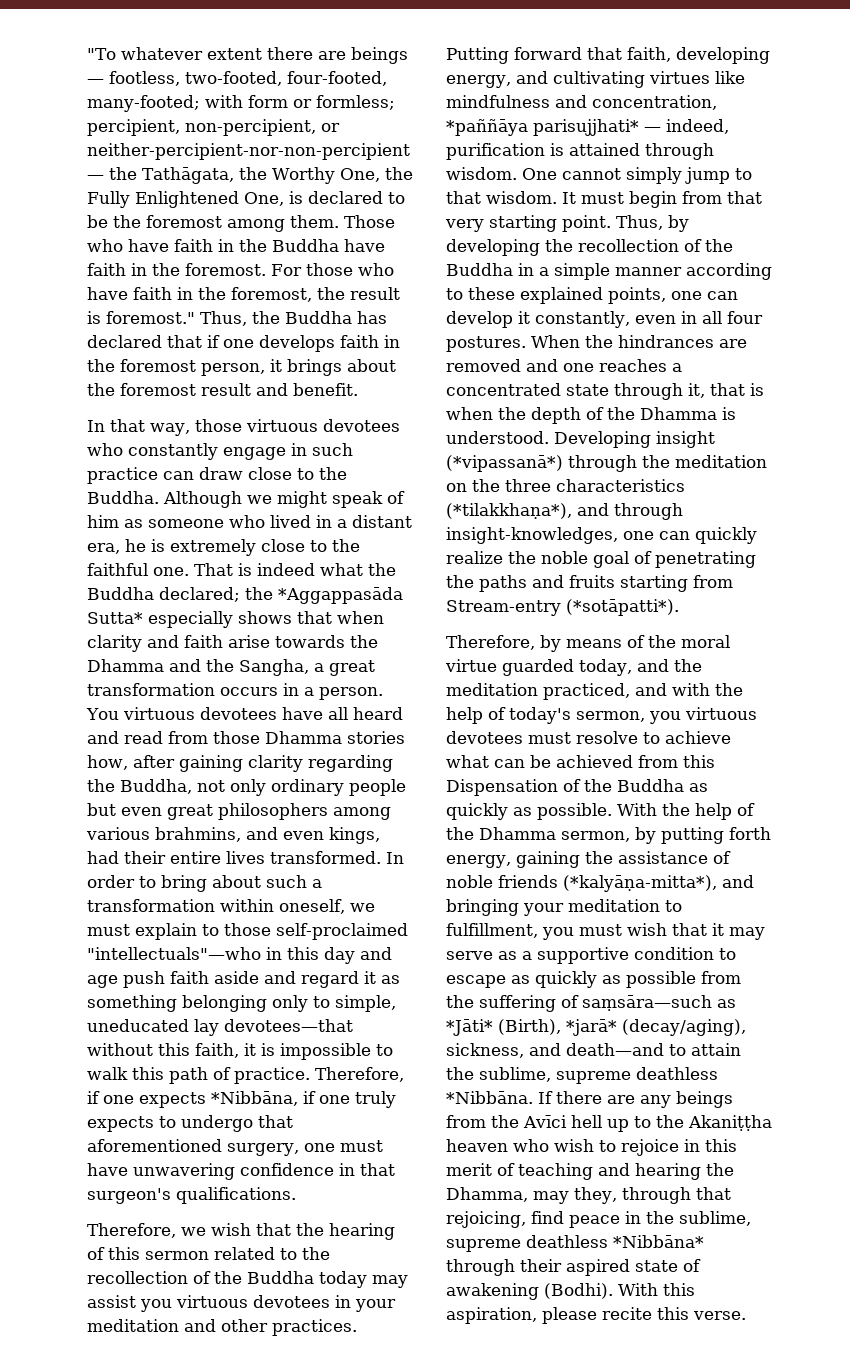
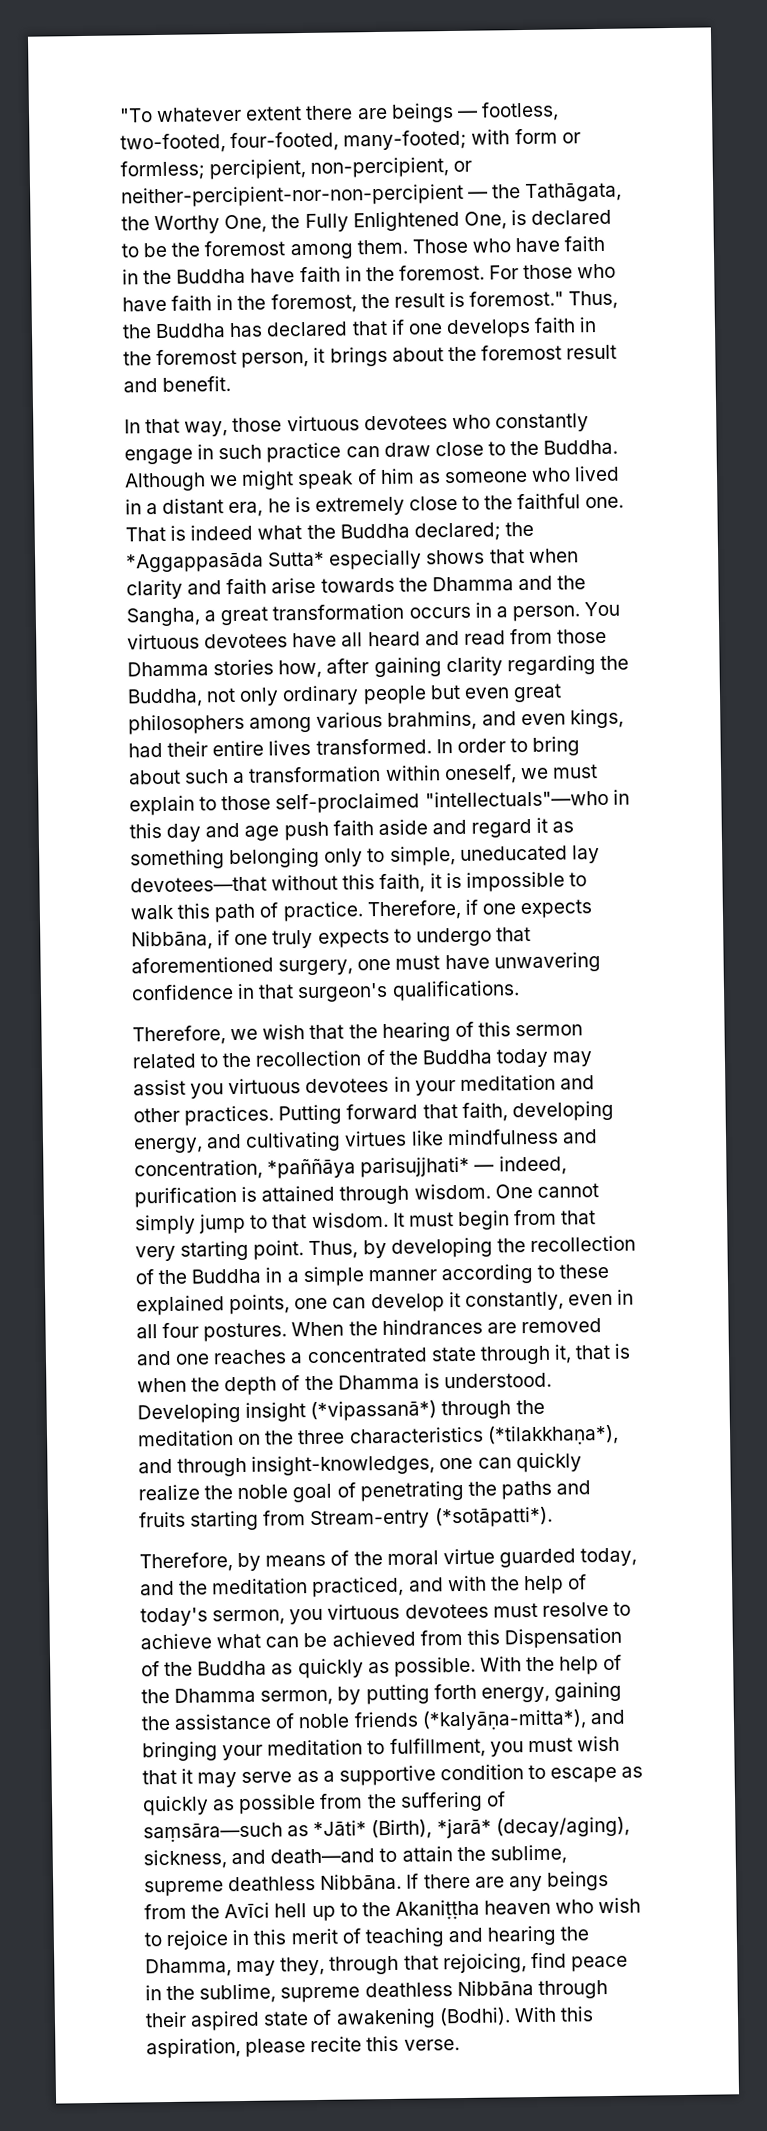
- Therefore, if one expects *Nibbāna, if one truly expects to undergo that aforementioned surgery, one must have unwavering confidence in that surgeon's qualifications.
+ Therefore, if one expects Nibbāna, if one truly expects to undergo that aforementioned surgery, one must have unwavering confidence in that surgeon's qualifications.
- With the help of the Dhamma sermon, by putting forth energy, gaining the assistance of noble friends (*kalyāṇa-mitta*), and bringing your meditation to fulfillment, you must wish that it may serve as a supportive condition to escape as quickly as possible from the suffering of saṃsāra—such as *Jāti* (Birth), *jarā* (decay/aging), sickness, and death—and to attain the sublime, supreme deathless *Nibbāna.
+ With the help of the Dhamma sermon, by putting forth energy, gaining the assistance of noble friends (*kalyāṇa-mitta*), and bringing your meditation to fulfillment, you must wish that it may serve as a supportive condition to escape as quickly as possible from the suffering of saṃsāra—such as *Jāti* (Birth), *jarā* (decay/aging), sickness, and death—and to attain the sublime, supreme deathless Nibbāna.
- If there are any beings from the Avīci hell up to the Akaniṭṭha heaven who wish to rejoice in this merit of teaching and hearing the Dhamma, may they, through that rejoicing, find peace in the sublime, supreme deathless *Nibbāna* through their aspired state of awakening (Bodhi).
+ If there are any beings from the Avīci hell up to the Akaniṭṭha heaven who wish to rejoice in this merit of teaching and hearing the Dhamma, may they, through that rejoicing, find peace in the sublime, supreme deathless Nibbāna through their aspired state of awakening (Bodhi).

